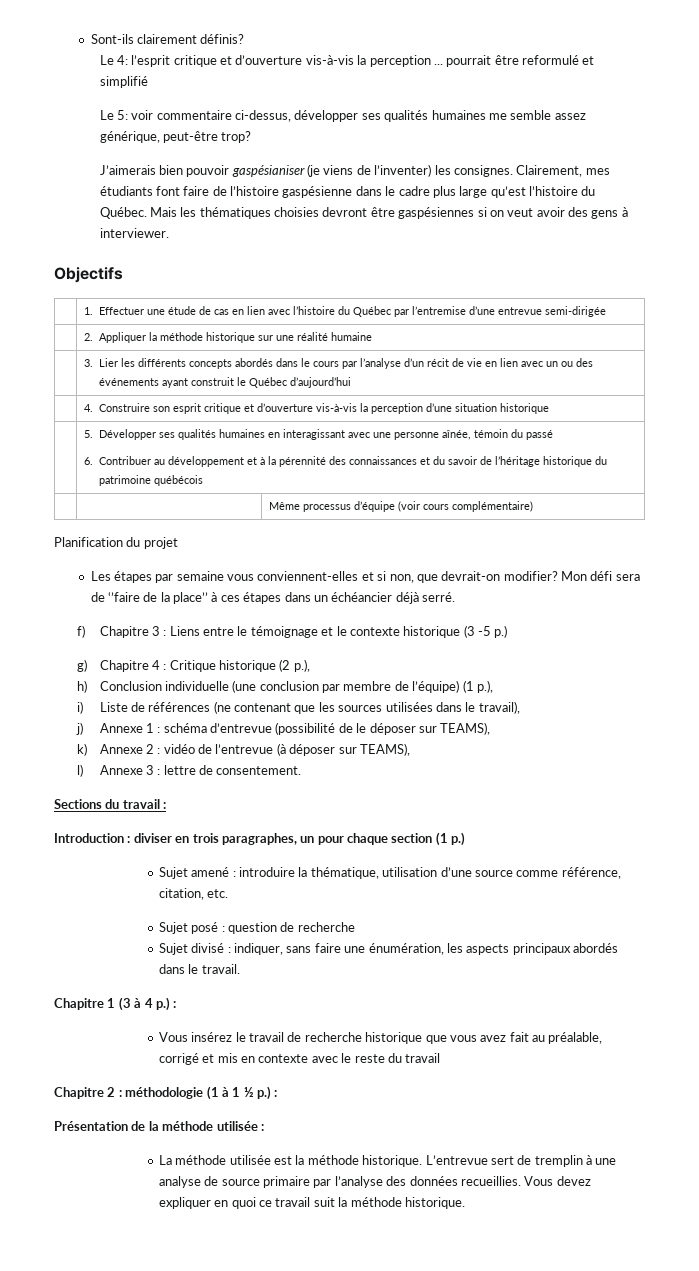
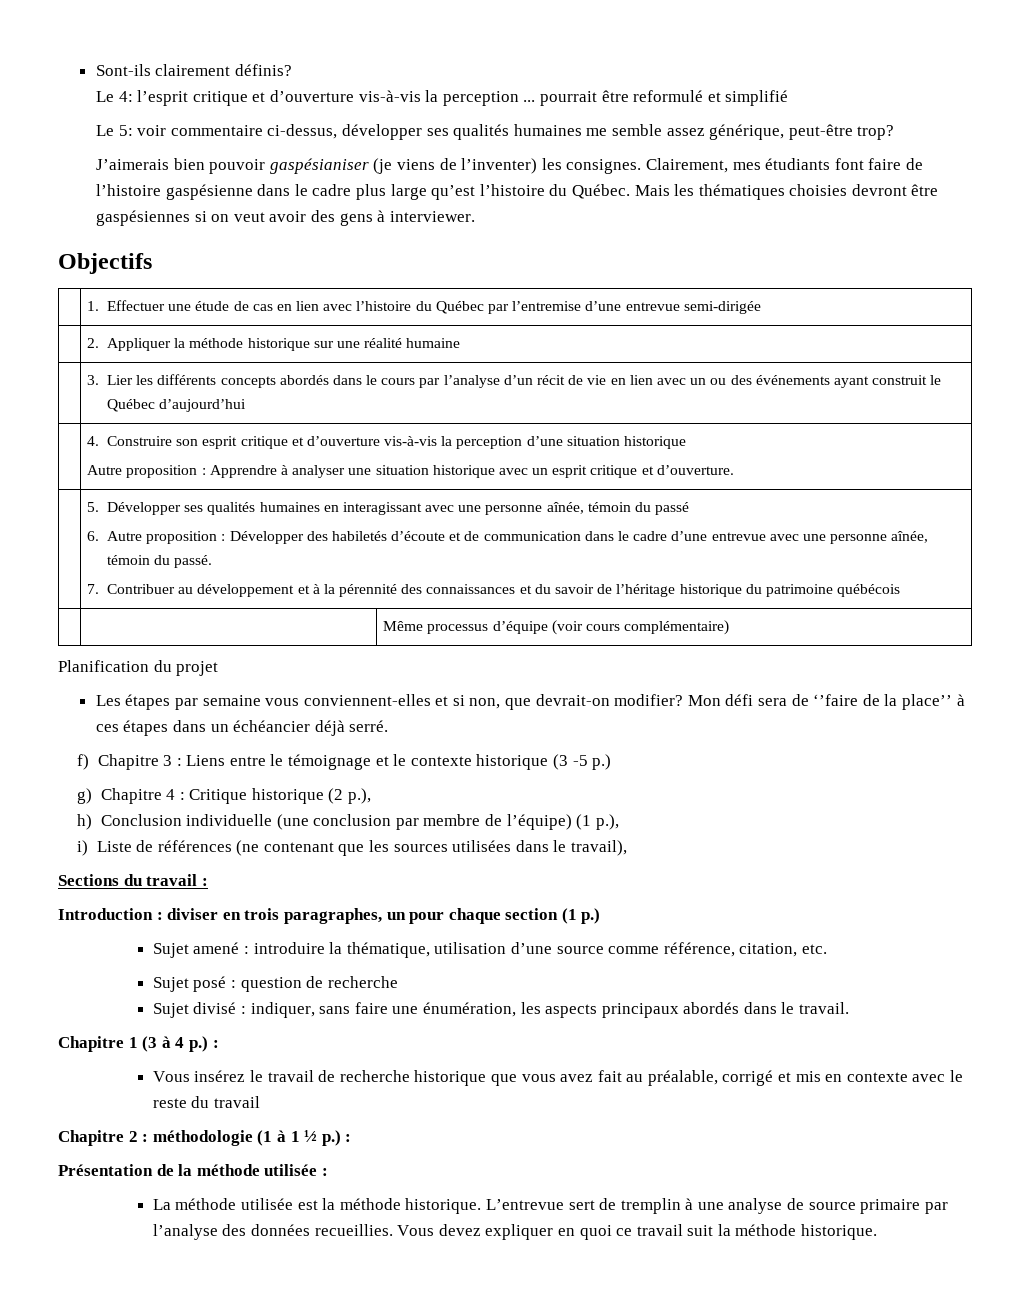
  | 4. Construire son esprit critique et d’ouverture vis-à-vis la perception d’une situation historique
+ Autre proposition : Apprendre à analyser une situation historique avec un esprit critique et d’ouverture.
- 6. Contribuer au développement et à la pérennité des connaissances et du savoir de l’héritage historique du patrimoine québécois
+ 6. Autre proposition : Développer des habiletés d’écoute et de communication dans le cadre d’une entrevue avec une personne aînée, témoin du passé.
+ 7. Contribuer au développement et à la pérennité des connaissances et du savoir de l’héritage historique du patrimoine québécois
- j) Annexe 1 : schéma d’entrevue (possibilité de le déposer sur TEAMS),
- k) Annexe 2 : vidéo de l’entrevue (à déposer sur TEAMS),
- l) Annexe 3 : lettre de consentement.

